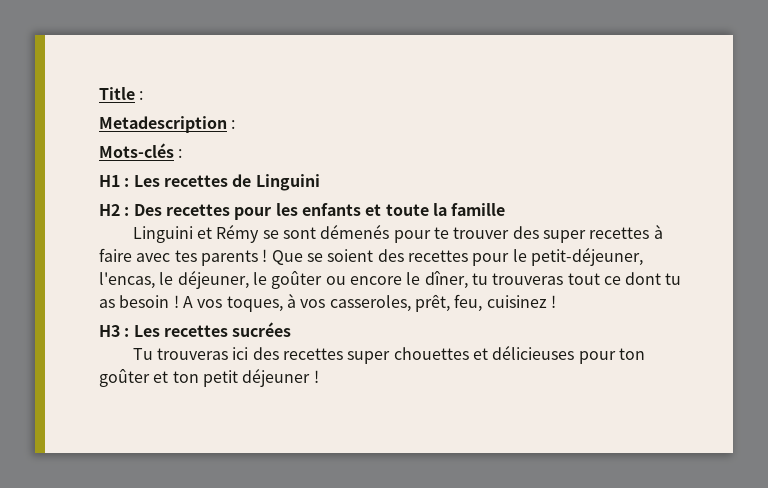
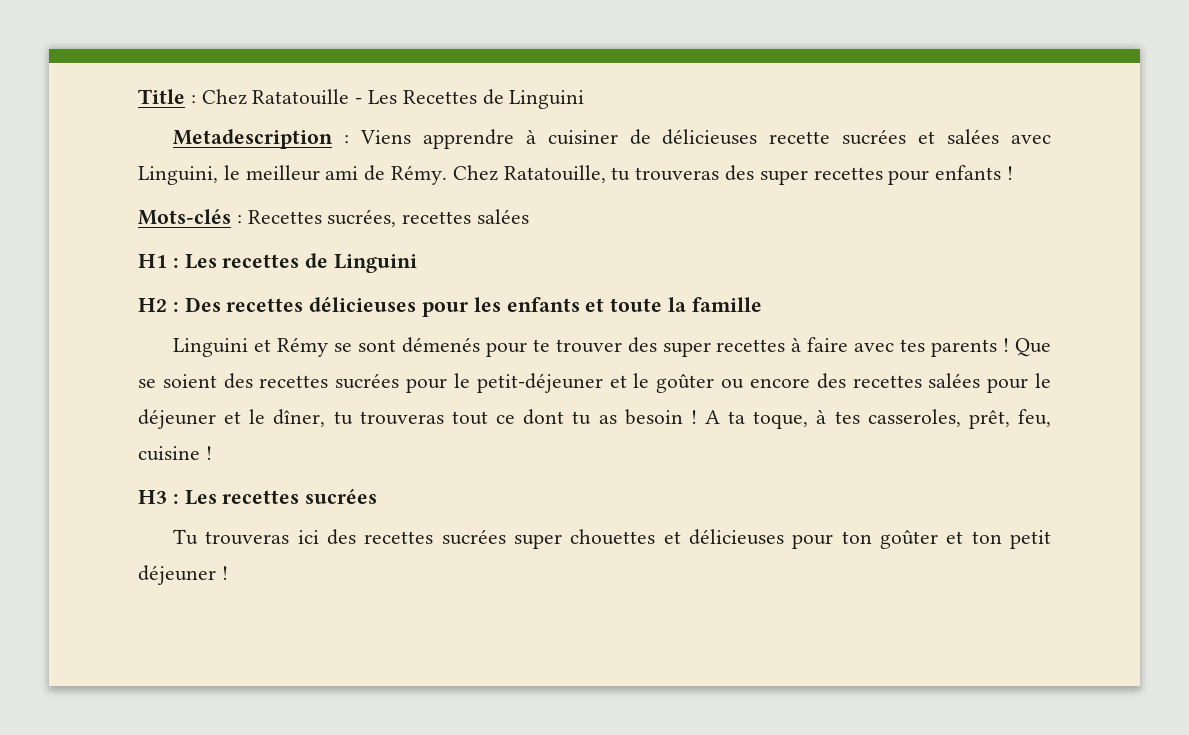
- Title :
- Metadescription :
- Mots-clés :
+ Title : Chez Ratatouille - Les Recettes de Linguini
+ Metadescription : Viens apprendre à cuisiner de délicieuses recette sucrées et salées avec Linguini, le meilleur ami de Rémy. Chez Ratatouille, tu trouveras des super recettes pour enfants !
+ Mots-clés : Recettes sucrées, recettes salées
- H2 : Des recettes pour les enfants et toute la famille
+ H2 : Des recettes délicieuses pour les enfants et toute la famille
- Que se soient des recettes pour le petit-déjeuner, l'encas, le déjeuner, le goûter ou encore le dîner, tu trouveras tout ce dont tu as besoin !
+ Que se soient des recettes sucrées pour le petit-déjeuner et le goûter ou encore des recettes salées pour le déjeuner et le dîner, tu trouveras tout ce dont tu as besoin !
- A vos toques, à vos casseroles, prêt, feu, cuisinez !
+ A ta toque, à tes casseroles, prêt, feu, cuisine !
- Tu trouveras ici des recettes super chouettes et délicieuses pour ton goûter et ton petit déjeuner !
+ Tu trouveras ici des recettes sucrées super chouettes et délicieuses pour ton goûter et ton petit déjeuner !

